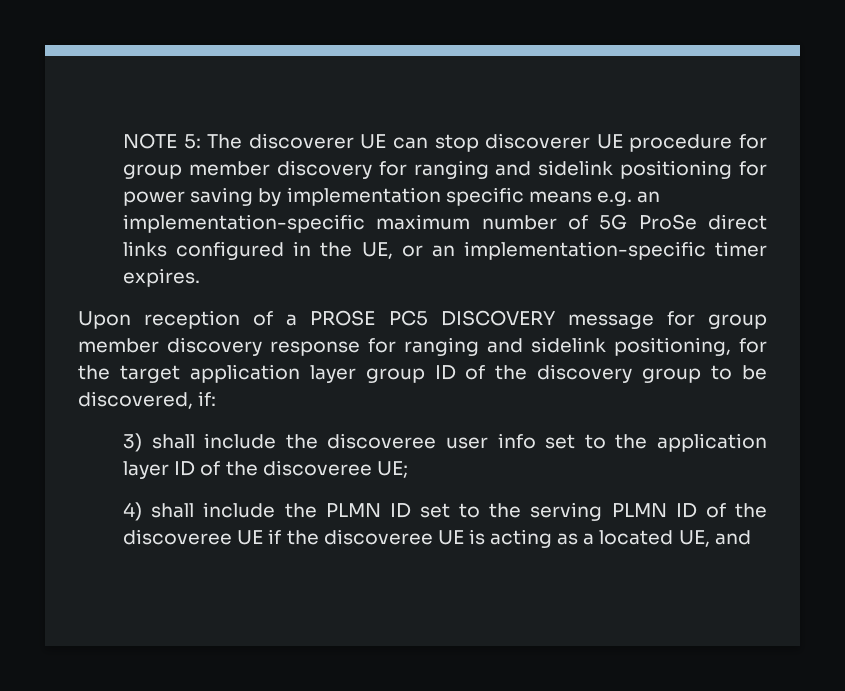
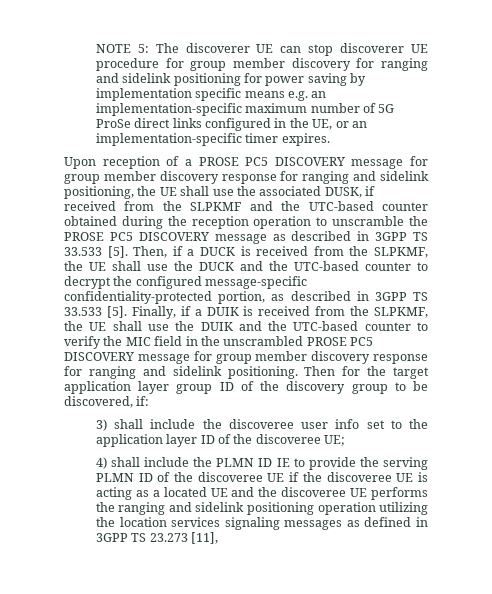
- Upon reception of a PROSE PC5 DISCOVERY message for group member discovery response for ranging and sidelink positioning, for the target application layer group ID of the discovery group to be discovered, if:
+ Upon reception of a PROSE PC5 DISCOVERY message for group member discovery response for ranging and sidelink positioning, the UE shall use the associated DUSK, if received from the SLPKMF and the UTC-based counter obtained during the reception operation to unscramble the PROSE PC5 DISCOVERY message as described in 3GPP TS 33.533 [5]. Then, if a DUCK is received from the SLPKMF, the UE shall use the DUCK and the UTC-based counter to decrypt the configured message-specific confidentiality-protected portion, as described in 3GPP TS 33.533 [5]. Finally, if a DUIK is received from the SLPKMF, the UE shall use the DUIK and the UTC-based counter to verify the MIC field in the unscrambled PROSE PC5 DISCOVERY message for group member discovery response for ranging and sidelink positioning. Then for the target application layer group ID of the discovery group to be discovered, if:
- 4) shall include the PLMN ID set to the serving PLMN ID of the discoveree UE if the discoveree UE is acting as a located UE, and
+ 4) shall include the PLMN ID IE to provide the serving PLMN ID of the discoveree UE if the discoveree UE is acting as a located UE and the discoveree UE performs the ranging and sidelink positioning operation utilizing the location services signaling messages as defined in 3GPP TS 23.273 [11],

